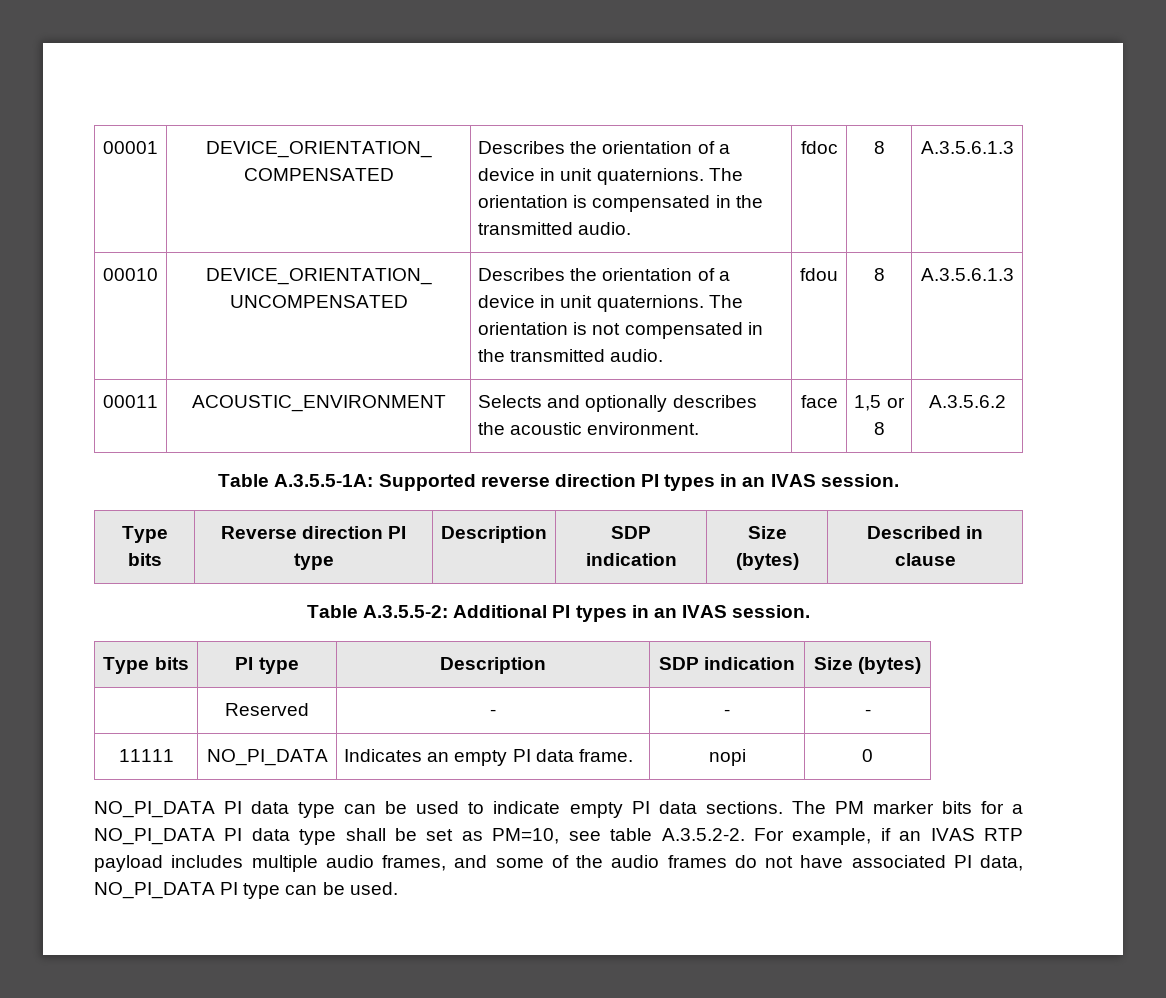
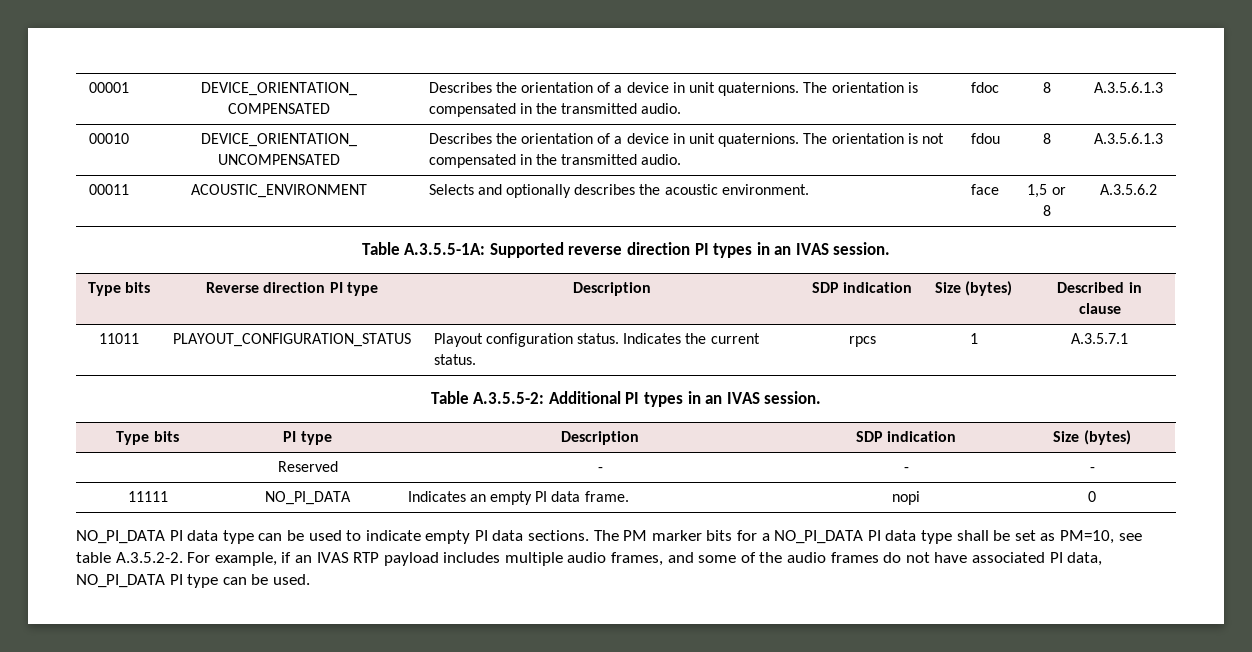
+ 11011 | PLAYOUT_CONFIGURATION_STATUS | Playout configuration status. Indicates the current status. | rpcs | 1 | A.3.5.7.1

